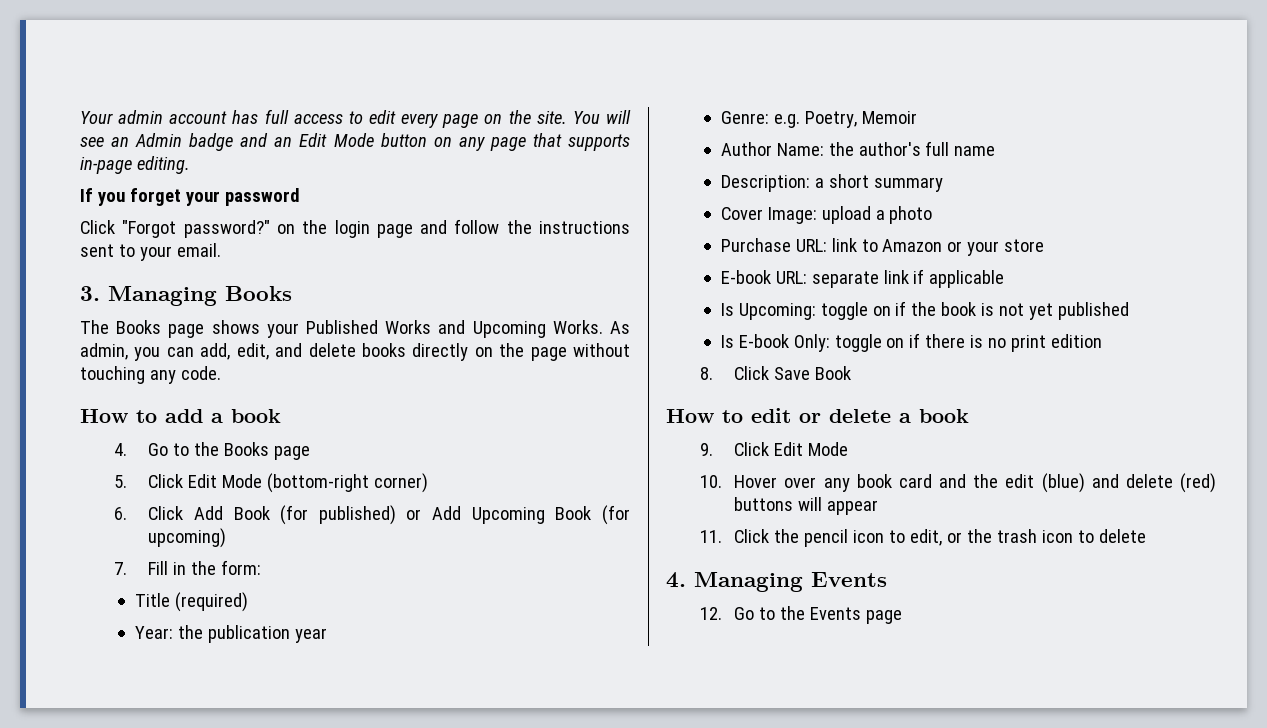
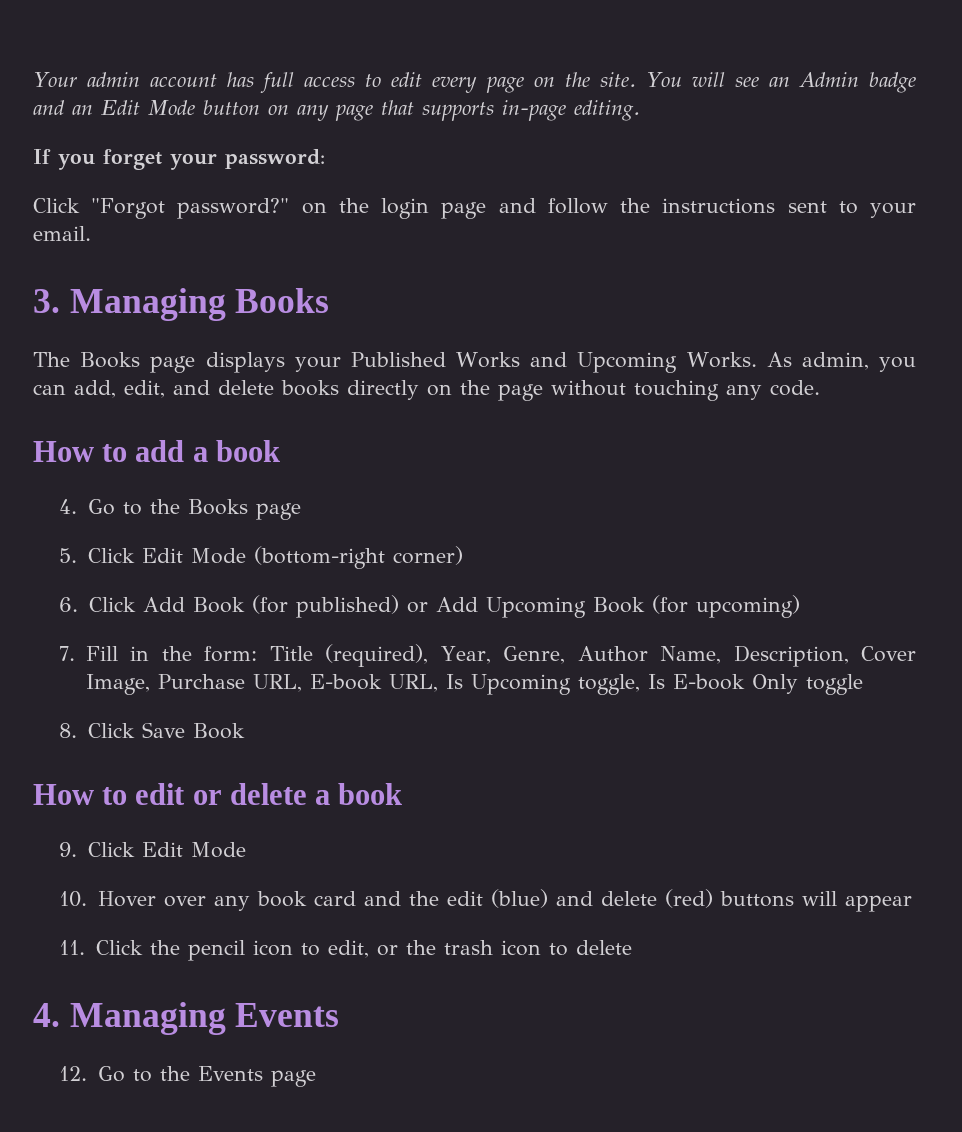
- If you forget your password
+ If you forget your password:
- The Books page shows your Published Works and Upcoming Works.
+ The Books page displays your Published Works and Upcoming Works.
- 7. Fill in the form:
- Title (required)
- Year: the publication year
- Genre: e.g. Poetry, Memoir
- Author Name: the author's full name
- Description: a short summary
- Cover Image: upload a photo
- Purchase URL: link to Amazon or your store
- E-book URL: separate link if applicable
- Is Upcoming: toggle on if the book is not yet published
- Is E-book Only: toggle on if there is no print edition
+ 7. Fill in the form: Title (required), Year, Genre, Author Name, Description, Cover Image, Purchase URL, E-book URL, Is Upcoming toggle, Is E-book Only toggle

